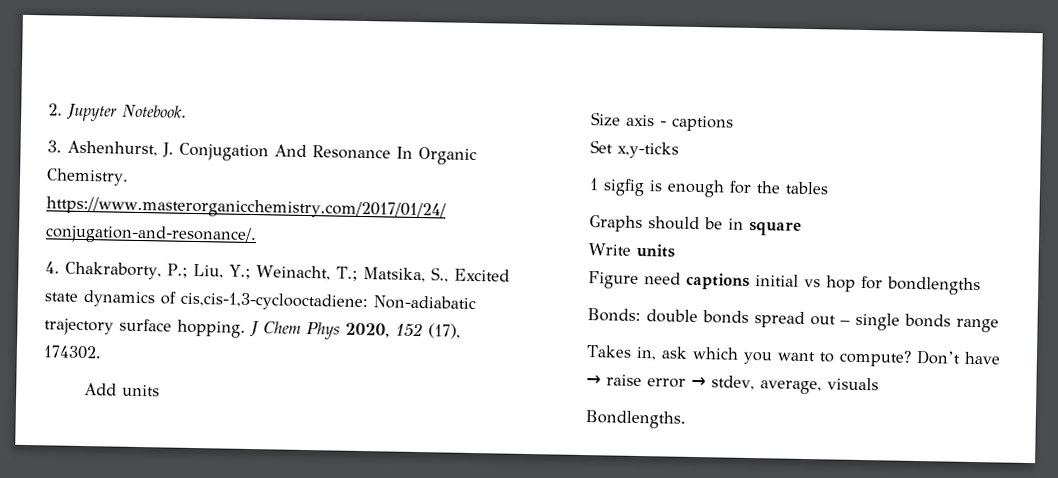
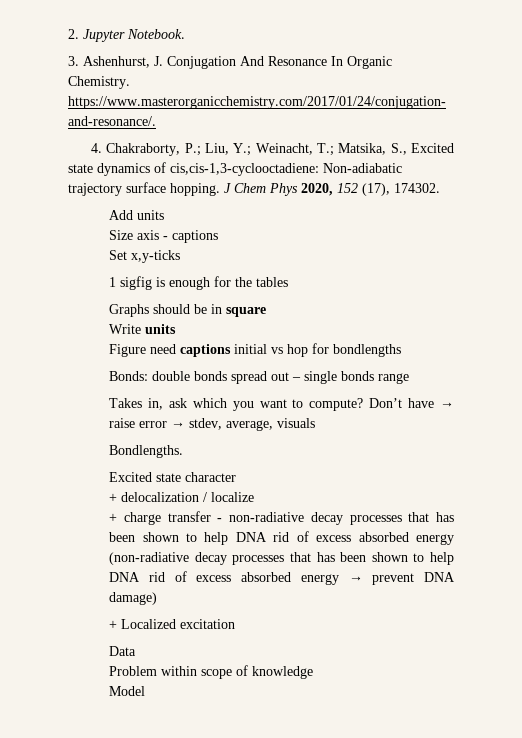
+ Excited state character
+ + delocalization / localize
+ + charge transfer - non-radiative decay processes that has been shown to help DNA rid of excess absorbed energy (non-radiative decay processes that has been shown to help DNA rid of excess absorbed energy → prevent DNA damage)
+ + Localized excitation
+ Data
+ Problem within scope of knowledge
+ Model

